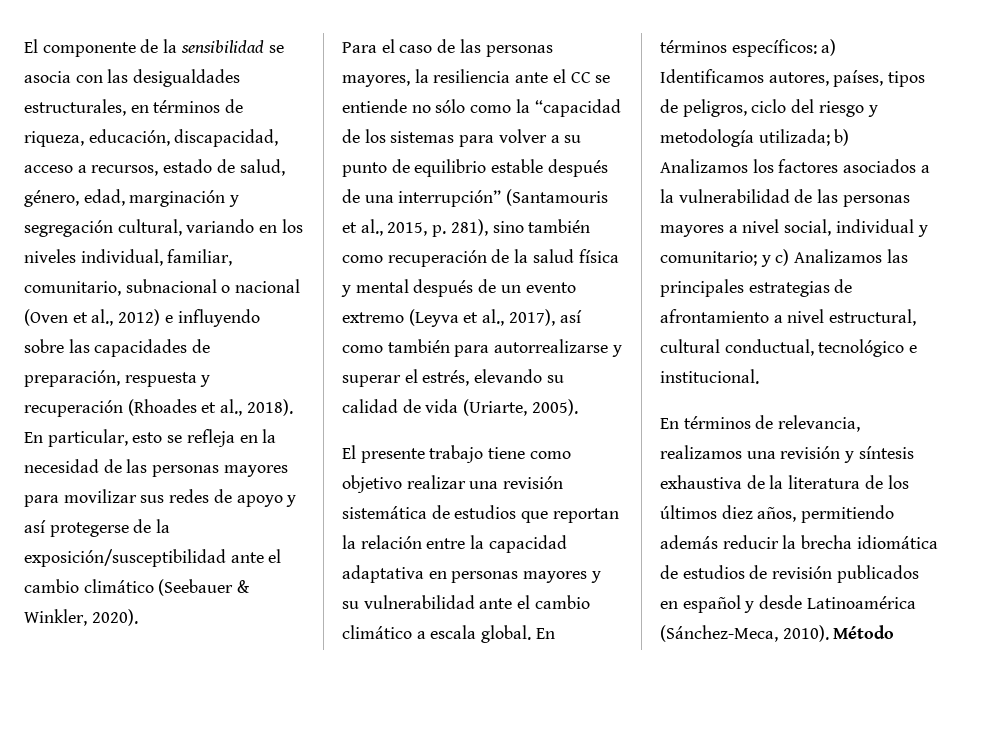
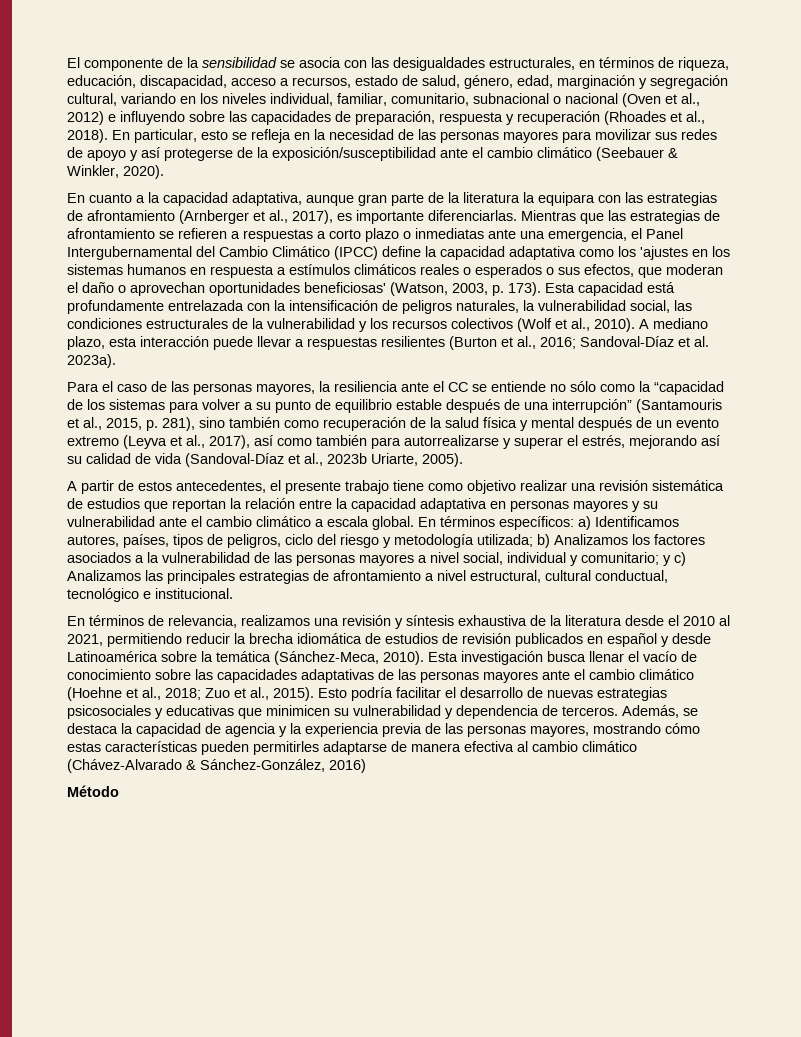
+ En cuanto a la capacidad adaptativa, aunque gran parte de la literatura la equipara con las estrategias de afrontamiento (Arnberger et al., 2017), es importante diferenciarlas. Mientras que las estrategias de afrontamiento se refieren a respuestas a corto plazo o inmediatas ante una emergencia, el Panel Intergubernamental del Cambio Climático (IPCC) define la capacidad adaptativa como los 'ajustes en los sistemas humanos en respuesta a estímulos climáticos reales o esperados o sus efectos, que moderan el daño o aprovechan oportunidades beneficiosas' (Watson, 2003, p. 173). Esta capacidad está profundamente entrelazada con la intensificación de peligros naturales, la vulnerabilidad social, las condiciones estructurales de la vulnerabilidad y los recursos colectivos (Wolf et al., 2010). A mediano plazo, esta interacción puede llevar a respuestas resilientes (Burton et al., 2016; Sandoval-Díaz et al. 2023a).
- Para el caso de las personas mayores, la resiliencia ante el CC se entiende no sólo como la “capacidad de los sistemas para volver a su punto de equilibrio estable después de una interrupción” (Santamouris et al., 2015, p. 281), sino también como recuperación de la salud física y mental después de un evento extremo (Leyva et al., 2017), así como también para autorrealizarse y superar el estrés, elevando su calidad de vida (Uriarte, 2005).
- El presente trabajo tiene como objetivo realizar una revisión sistemática de estudios que reportan la relación entre la capacidad adaptativa en personas mayores y su vulnerabilidad ante el cambio climático a escala global.
+ Para el caso de las personas mayores, la resiliencia ante el CC se entiende no sólo como la “capacidad de los sistemas para volver a su punto de equilibrio estable después de una interrupción” (Santamouris et al., 2015, p. 281), sino también como recuperación de la salud física y mental después de un evento extremo (Leyva et al., 2017), así como también para autorrealizarse y superar el estrés, mejorando así su calidad de vida (Sandoval-Díaz et al., 2023b Uriarte, 2005).
+ A partir de estos antecedentes, el presente trabajo tiene como objetivo realizar una revisión sistemática de estudios que reportan la relación entre la capacidad adaptativa en personas mayores y su vulnerabilidad ante el cambio climático a escala global.
- En términos de relevancia, realizamos una revisión y síntesis exhaustiva de la literatura de los últimos diez años, permitiendo además reducir la brecha idiomática de estudios de revisión publicados en español y desde Latinoamérica (Sánchez-Meca, 2010). Método
+ En términos de relevancia, realizamos una revisión y síntesis exhaustiva de la literatura desde el 2010 al 2021, permitiendo reducir la brecha idiomática de estudios de revisión publicados en español y desde Latinoamérica sobre la temática (Sánchez-Meca, 2010). Esta investigación busca llenar el vacío de conocimiento sobre las capacidades adaptativas de las personas mayores ante el cambio climático (Hoehne et al., 2018; Zuo et al., 2015). Esto podría facilitar el desarrollo de nuevas estrategias psicosociales y educativas que minimicen su vulnerabilidad y dependencia de terceros. Además, se destaca la capacidad de agencia y la experiencia previa de las personas mayores, mostrando cómo estas características pueden permitirles adaptarse de manera efectiva al cambio climático (Chávez-Alvarado & Sánchez-González, 2016)
+ Método

